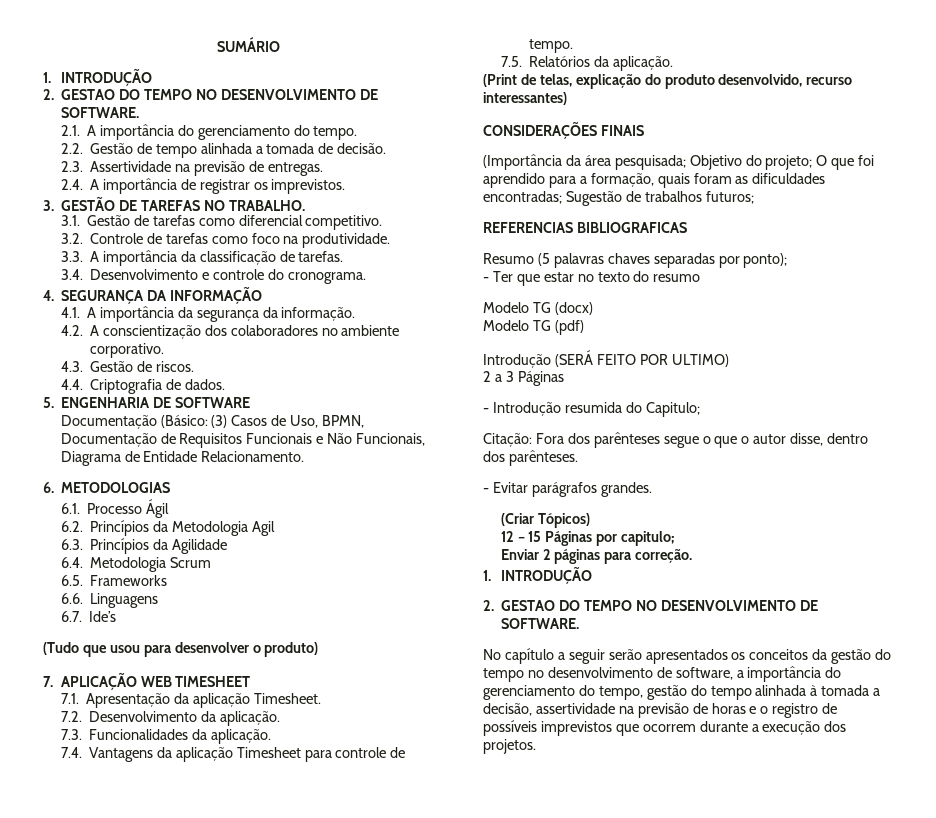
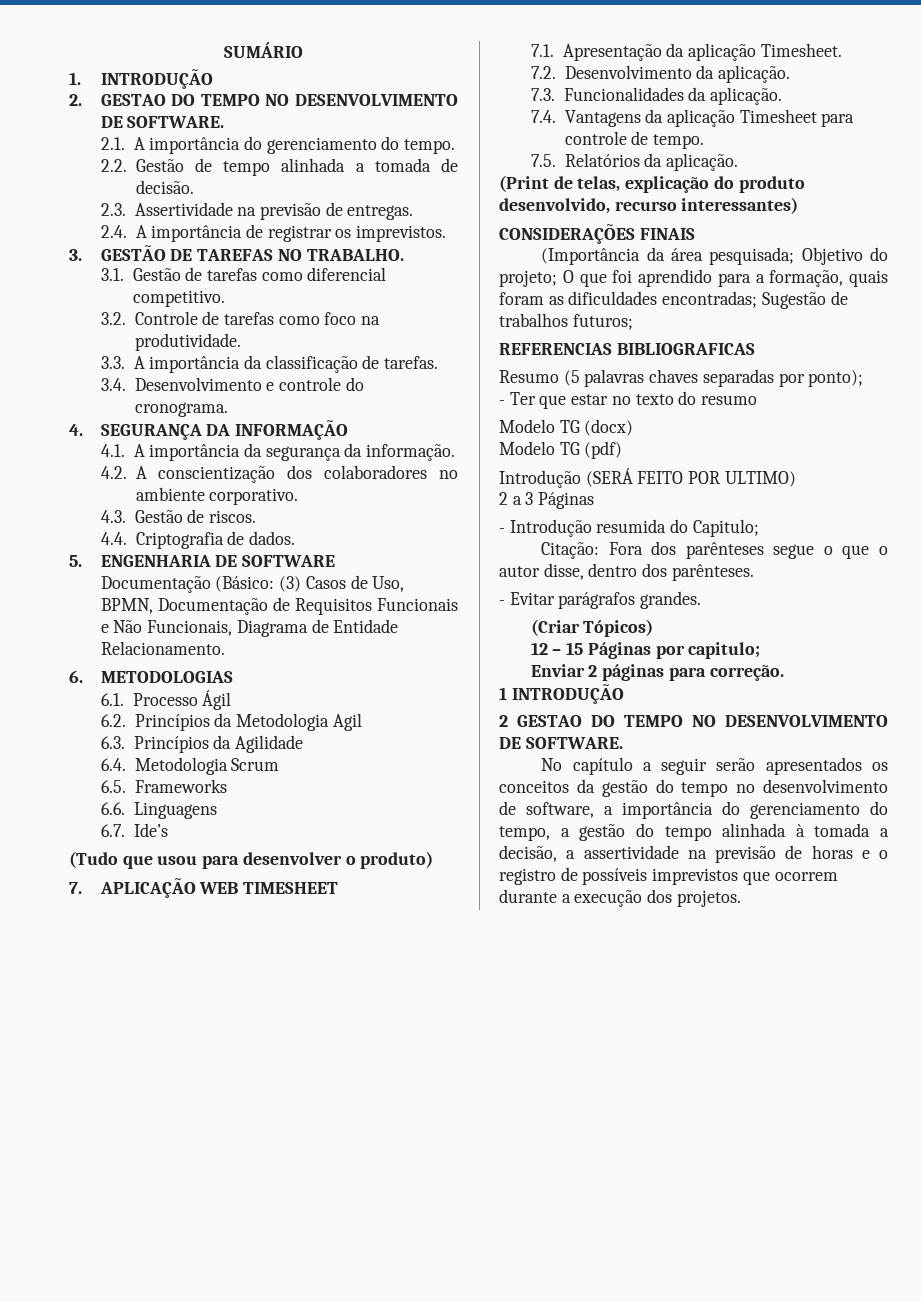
  Enviar 2 páginas para correção.
- 1. INTRODUÇÃO
- 2. GESTAO DO TEMPO NO DESENVOLVIMENTO DE SOFTWARE.
+ 1 INTRODUÇÃO
+ 2 GESTAO DO TEMPO NO DESENVOLVIMENTO DE SOFTWARE.
- No capítulo a seguir serão apresentados os conceitos da gestão do tempo no desenvolvimento de software, a importância do gerenciamento do tempo, gestão do tempo alinhada à tomada a decisão, assertividade na previsão de horas e o registro de possíveis imprevistos que ocorrem durante a execução dos projetos.
+ No capítulo a seguir serão apresentados os conceitos da gestão do tempo no desenvolvimento de software, a importância do gerenciamento do tempo, a gestão do tempo alinhada à tomada a decisão, a assertividade na previsão de horas e o registro de possíveis imprevistos que ocorrem durante a execução dos projetos.

